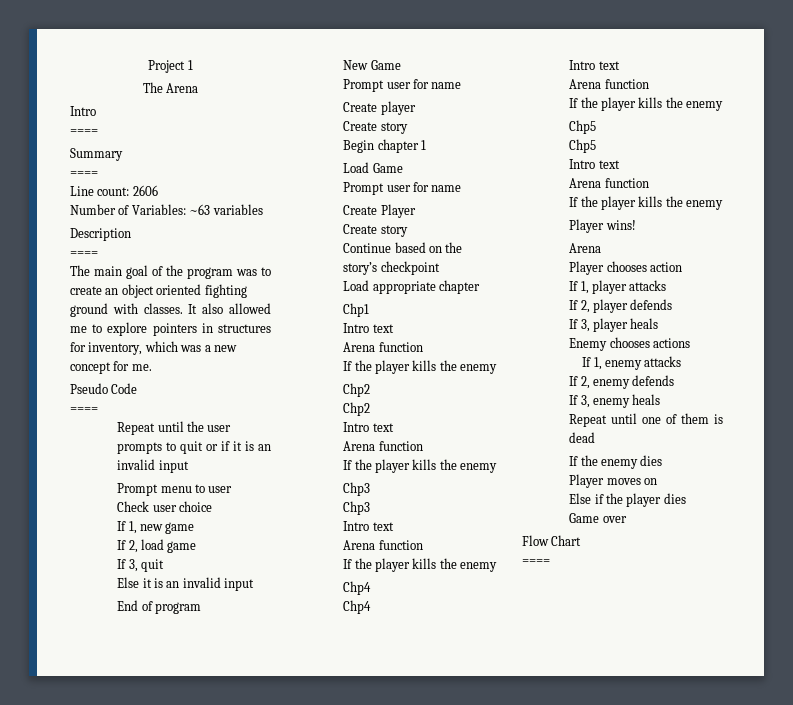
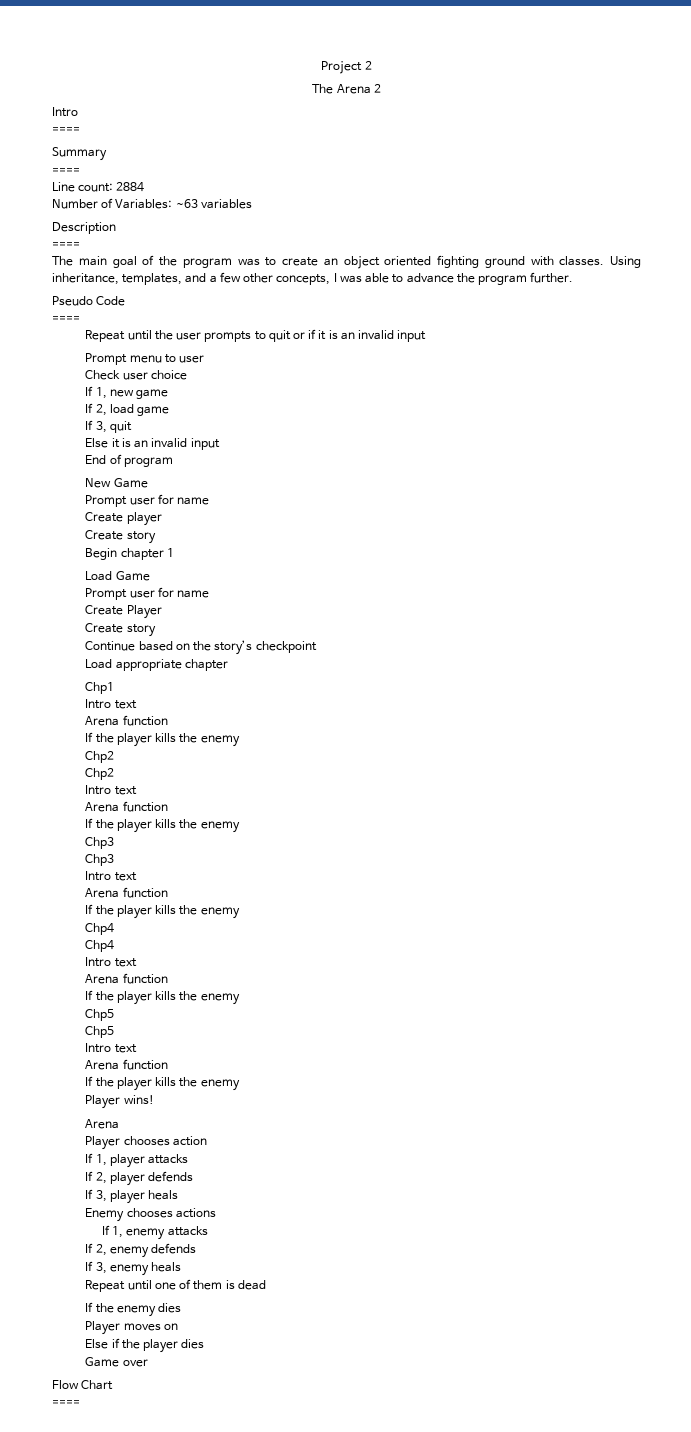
- Project 1
+ Project 2
- The Arena
+ The Arena 2
- Line count: 2606
+ Line count: 2884
- It also allowed me to explore pointers in structures for inventory, which was a new concept for me.
+ Using inheritance, templates, and a few other concepts, I was able to advance the program further.

